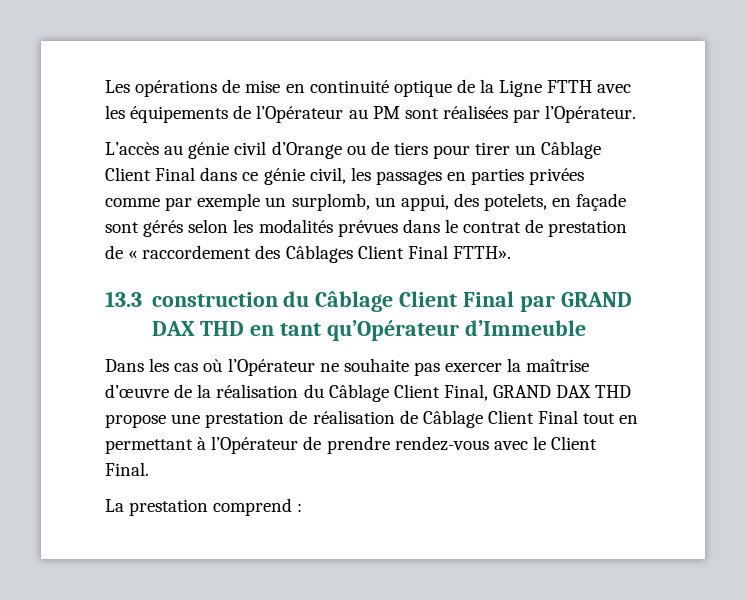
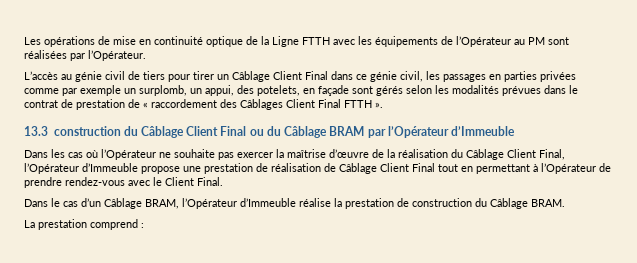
- L’accès au génie civil d’Orange ou de tiers pour tirer un Câblage Client Final dans ce génie civil, les passages en parties privées comme par exemple un surplomb, un appui, des potelets, en façade sont gérés selon les modalités prévues dans le contrat de prestation de « raccordement des Câblages Client Final FTTH».
+ L’accès au génie civil de tiers pour tirer un Câblage Client Final dans ce génie civil, les passages en parties privées comme par exemple un surplomb, un appui, des potelets, en façade sont gérés selon les modalités prévues dans le contrat de prestation de « raccordement des Câblages Client Final FTTH ».
- 13.3 construction du Câblage Client Final par GRAND DAX THD en tant qu’Opérateur d’Immeuble
+ 13.3 construction du Câblage Client Final ou du Câblage BRAM par l’Opérateur d’Immeuble
- Dans les cas où l’Opérateur ne souhaite pas exercer la maîtrise d’œuvre de la réalisation du Câblage Client Final, GRAND DAX THD propose une prestation de réalisation de Câblage Client Final tout en permettant à l’Opérateur de prendre rendez-vous avec le Client Final.
+ Dans les cas où l’Opérateur ne souhaite pas exercer la maîtrise d’œuvre de la réalisation du Câblage Client Final, l’Opérateur d’Immeuble propose une prestation de réalisation de Câblage Client Final tout en permettant à l’Opérateur de prendre rendez-vous avec le Client Final.
+ Dans le cas d’un Câblage BRAM, l’Opérateur d’Immeuble réalise la prestation de construction du Câblage BRAM.

